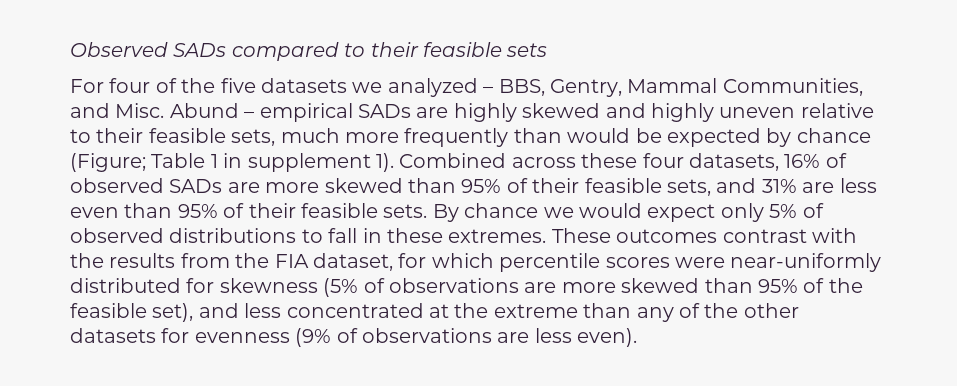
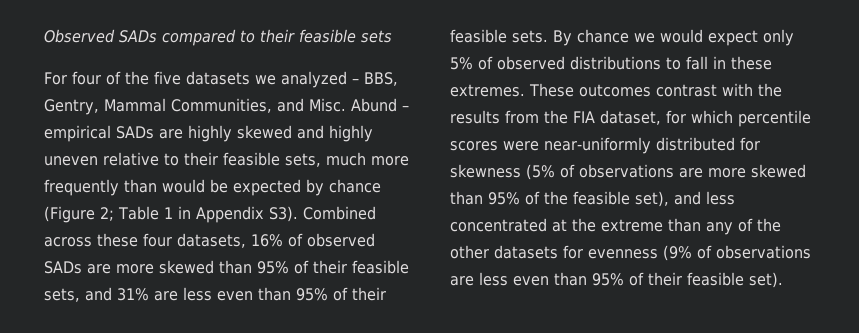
- Abund – empirical SADs are highly skewed and highly uneven relative to their feasible sets, much more frequently than would be expected by chance (Figure; Table 1 in supplement 1). Combined across these four datasets, 16% of observed SADs are more skewed than 95% of their feasible sets, and 31% are less even than 95% of their feasible sets.
+ Abund – empirical SADs are highly skewed and highly uneven relative to their feasible sets, much more frequently than would be expected by chance (Figure 2; Table 1 in Appendix S3). Combined across these four datasets, 16% of observed SADs are more skewed than 95% of their feasible sets, and 31% are less even than 95% of their feasible sets.
- These outcomes contrast with the results from the FIA dataset, for which percentile scores were near-uniformly distributed for skewness (5% of observations are more skewed than 95% of the feasible set), and less concentrated at the extreme than any of the other datasets for evenness (9% of observations are less even).
+ These outcomes contrast with the results from the FIA dataset, for which percentile scores were near-uniformly distributed for skewness (5% of observations are more skewed than 95% of the feasible set), and less concentrated at the extreme than any of the other datasets for evenness (9% of observations are less even than 95% of their feasible set).

